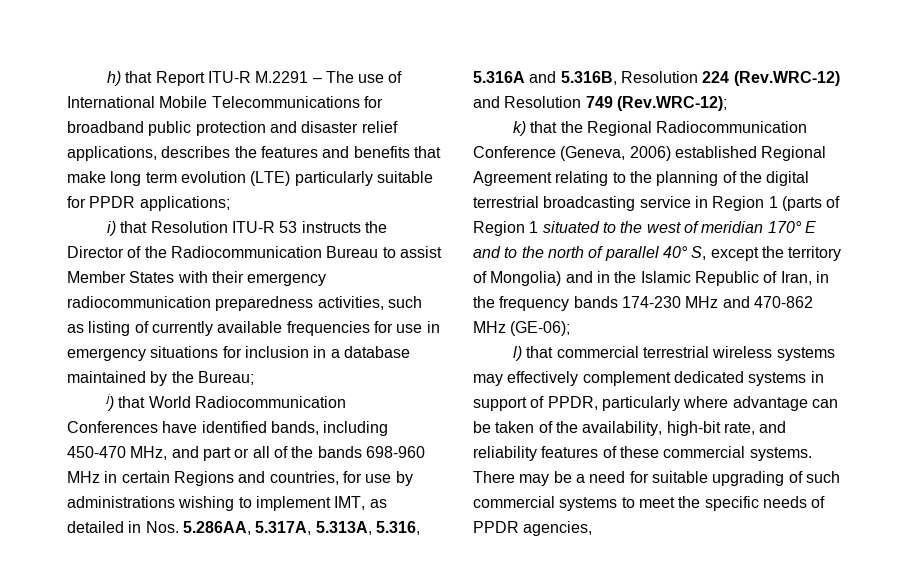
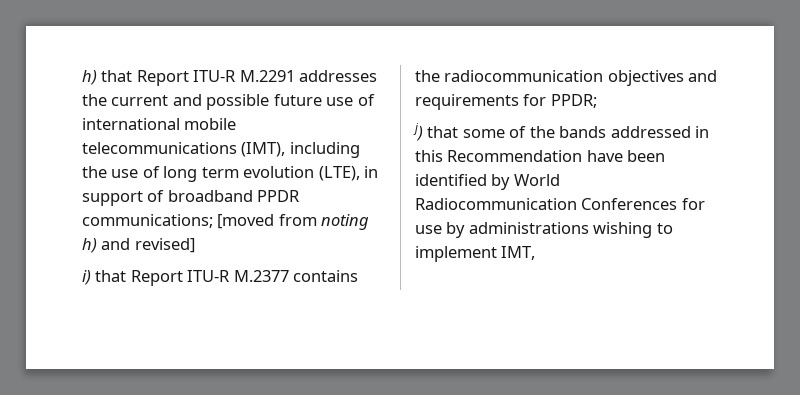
- h) that Report ITU-R M.2291 – The use of International Mobile Telecommunications for broadband public protection and disaster relief applications, describes the features and benefits that make long term evolution (LTE) particularly suitable for PPDR applications;
- i) that Resolution ITU-R 53 instructs the Director of the Radiocommunication Bureau to assist Member States with their emergency radiocommunication preparedness activities, such as listing of currently available frequencies for use in emergency situations for inclusion in a database maintained by the Bureau;
- j) that World Radiocommunication Conferences have identified bands, including 450-470 MHz, and part or all of the bands 698-960 MHz in certain Regions and countries, for use by administrations wishing to implement IMT, as detailed in Nos. 5.286AA, 5.317A, 5.313A, 5.316, 5.316A and 5.316B, Resolution 224 (Rev.WRC-12) and Resolution 749 (Rev.WRC-12);
- k) that the Regional Radiocommunication Conference (Geneva, 2006) established Regional Agreement relating to the planning of the digital terrestrial broadcasting service in Region 1 (parts of Region 1 situated to the west of meridian 170° E and to the north of parallel 40° S, except the territory of Mongolia) and in the Islamic Republic of Iran, in the frequency bands 174-230 MHz and 470-862 MHz (GE-06);
- l) that commercial terrestrial wireless systems may effectively complement dedicated systems in support of PPDR, particularly where advantage can be taken of the availability, high-bit rate, and reliability features of these commercial systems. There may be a need for suitable upgrading of such commercial systems to meet the specific needs of PPDR agencies,
+ h) that Report ITU-R M.2291 addresses the current and possible future use of international mobile telecommunications (IMT), including the use of long term evolution (LTE), in support of broadband PPDR communications; [moved from noting h) and revised]
+ i) that Report ITU-R M.2377 contains the radiocommunication objectives and requirements for PPDR;
+ j) that some of the bands addressed in this Recommendation have been identified by World Radiocommunication Conferences for use by administrations wishing to implement IMT,

